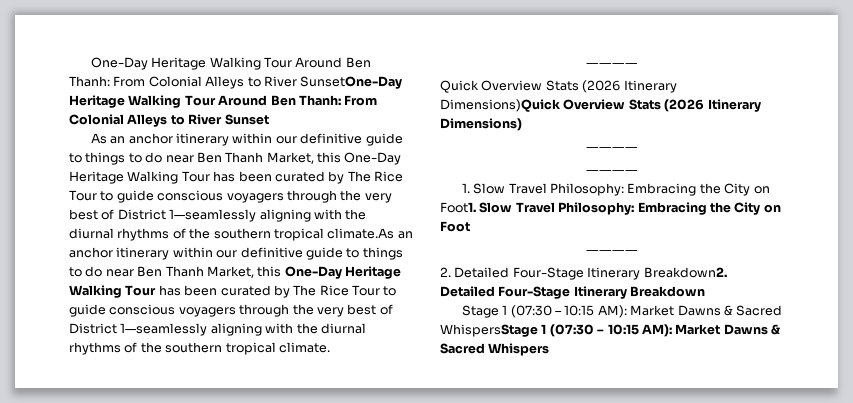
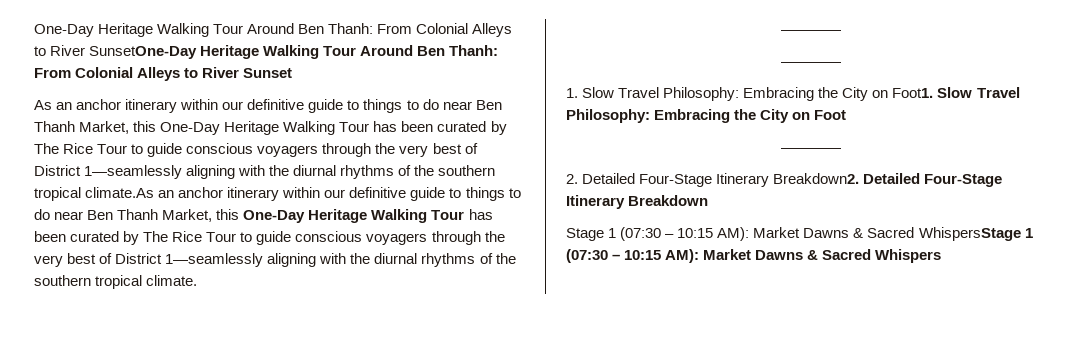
- Quick Overview Stats (2026 Itinerary Dimensions)Quick Overview Stats (2026 Itinerary Dimensions)
- ――――

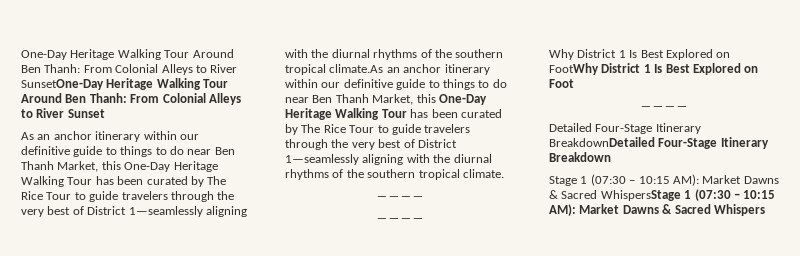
- As an anchor itinerary within our definitive guide to things to do near Ben Thanh Market, this One-Day Heritage Walking Tour has been curated by The Rice Tour to guide conscious voyagers through the very best of District 1—seamlessly aligning with the diurnal rhythms of the southern tropical climate.As an anchor itinerary within our definitive guide to things to do near Ben Thanh Market, this One-Day Heritage Walking Tour has been curated by The Rice Tour to guide conscious voyagers through the very best of District 1—seamlessly aligning with the diurnal rhythms of the southern tropical climate.
+ As an anchor itinerary within our definitive guide to things to do near Ben Thanh Market, this One-Day Heritage Walking Tour has been curated by The Rice Tour to guide travelers through the very best of District 1—seamlessly aligning with the diurnal rhythms of the southern tropical climate.As an anchor itinerary within our definitive guide to things to do near Ben Thanh Market, this One-Day Heritage Walking Tour has been curated by The Rice Tour to guide travelers through the very best of District 1—seamlessly aligning with the diurnal rhythms of the southern tropical climate.
- 1. Slow Travel Philosophy: Embracing the City on Foot1. Slow Travel Philosophy: Embracing the City on Foot
+ Why District 1 Is Best Explored on FootWhy District 1 Is Best Explored on Foot
- 2. Detailed Four-Stage Itinerary Breakdown2. Detailed Four-Stage Itinerary Breakdown
+ Detailed Four-Stage Itinerary BreakdownDetailed Four-Stage Itinerary Breakdown

